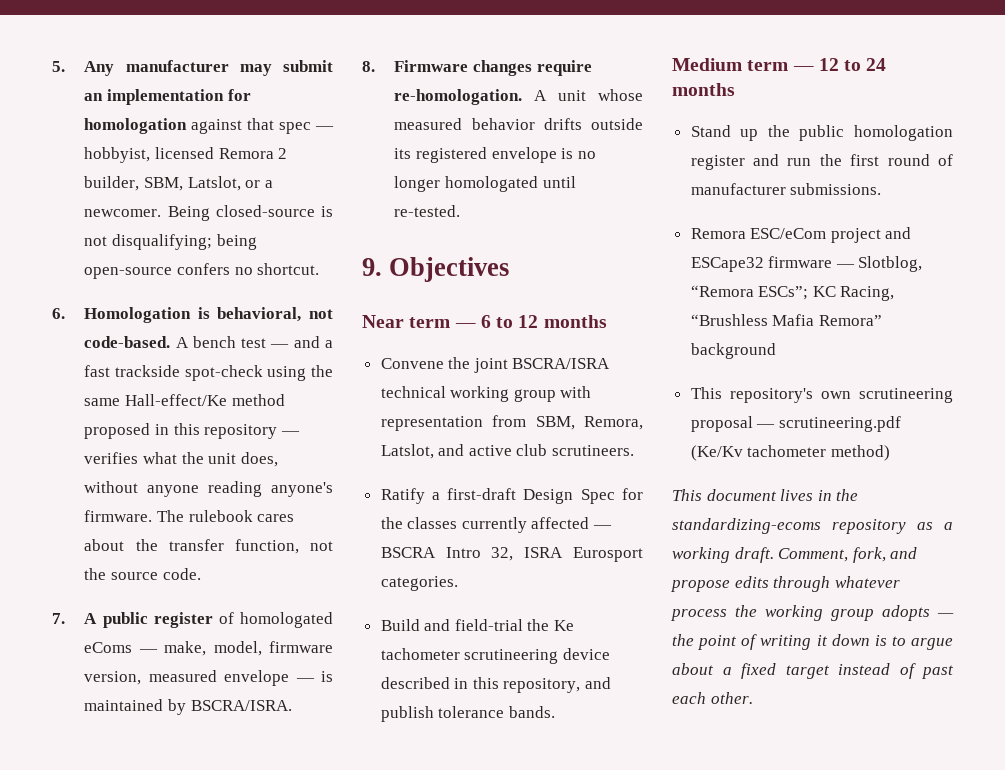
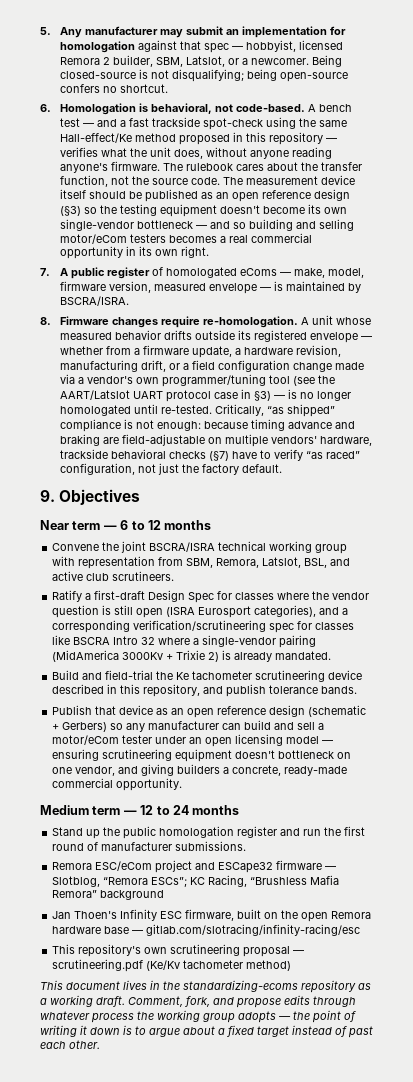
+ The measurement device itself should be published as an open reference design (§3) so the testing equipment doesn't become its own single-vendor bottleneck — and so building and selling motor/eCom testers becomes a real commercial opportunity in its own right.
- A unit whose measured behavior drifts outside its registered envelope is no longer homologated until re-tested.
+ A unit whose measured behavior drifts outside its registered envelope — whether from a firmware update, a hardware revision, manufacturing drift, or a field configuration change made via a vendor's own programmer/tuning tool (see the AART/Latslot UART protocol case in §3) — is no longer homologated until re-tested. Critically, “as shipped” compliance is not enough: because timing advance and braking are field-adjustable on multiple vendors' hardware, trackside behavioral checks (§7) have to verify “as raced” configuration, not just the factory default.
- Convene the joint BSCRA/ISRA technical working group with representation from SBM, Remora, Latslot, and active club scrutineers.
+ Convene the joint BSCRA/ISRA technical working group with representation from SBM, Remora, Latslot, BSL, and active club scrutineers.
- Ratify a first-draft Design Spec for the classes currently affected — BSCRA Intro 32, ISRA Eurosport categories.
+ Ratify a first-draft Design Spec for classes where the vendor question is still open (ISRA Eurosport categories), and a corresponding verification/scrutineering spec for classes like BSCRA Intro 32 where a single-vendor pairing (MidAmerica 3000Kv + Trixie 2) is already mandated.
+ Publish that device as an open reference design (schematic + Gerbers) so any manufacturer can build and sell a motor/eCom tester under an open licensing model — ensuring scrutineering equipment doesn't bottleneck on one vendor, and giving builders a concrete, ready-made commercial opportunity.
+ Jan Thoen's Infinity ESC firmware, built on the open Remora hardware base — gitlab.com/slotracing/infinity-racing/esc

